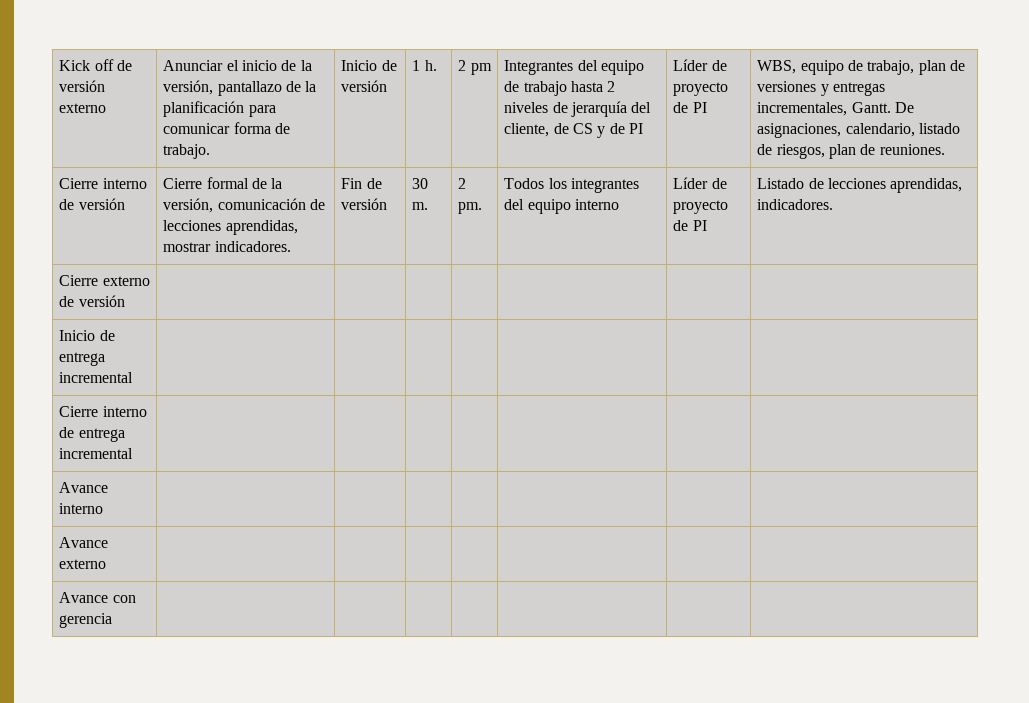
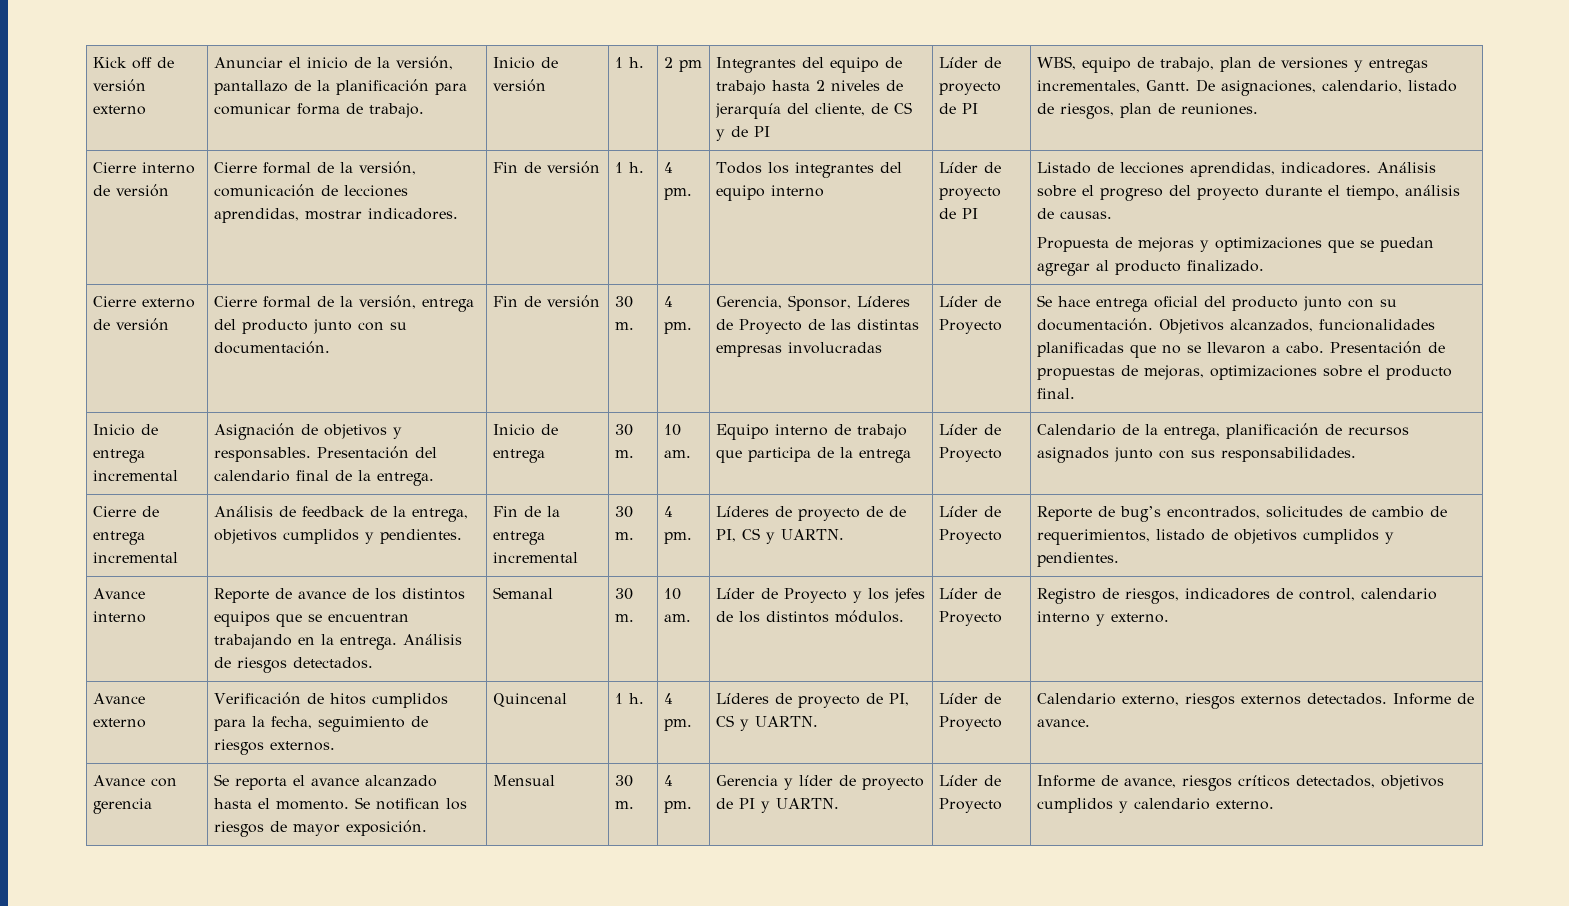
- Fin de versión | 30 m. | 2 pm.
+ Fin de versión | 1 h. | 4 pm.
- Listado de lecciones aprendidas, indicadores.
- Cierre externo de versión | | | | | | |
- Inicio de entrega incremental | | | | | | |
- Cierre interno de entrega incremental | | | | | | |
- Avance interno | | | | | | |
- Avance externo | | | | | | |
- Avance con gerencia | | | | | | |
+ Listado de lecciones aprendidas, indicadores. Análisis sobre el progreso del proyecto durante el tiempo, análisis de causas.
+ Propuesta de mejoras y optimizaciones que se puedan agregar al producto finalizado.
+ Cierre externo de versión | Cierre formal de la versión, entrega del producto junto con su documentación. | Fin de versión | 30 m. | 4 pm. | Gerencia, Sponsor, Líderes de Proyecto de las distintas empresas involucradas | Líder de Proyecto | Se hace entrega oficial del producto junto con su documentación. Objetivos alcanzados, funcionalidades planificadas que no se llevaron a cabo. Presentación de propuestas de mejoras, optimizaciones sobre el producto final.
+ Inicio de entrega incremental | Asignación de objetivos y responsables. Presentación del calendario final de la entrega. | Inicio de entrega | 30 m. | 10 am. | Equipo interno de trabajo que participa de la entrega | Líder de Proyecto | Calendario de la entrega, planificación de recursos asignados junto con sus responsabilidades.
+ Cierre de entrega incremental | Análisis de feedback de la entrega, objetivos cumplidos y pendientes. | Fin de la entrega incremental | 30 m. | 4 pm. | Líderes de proyecto de de PI, CS y UARTN. | Líder de Proyecto | Reporte de bug’s encontrados, solicitudes de cambio de requerimientos, listado de objetivos cumplidos y pendientes.
+ Avance interno | Reporte de avance de los distintos equipos que se encuentran trabajando en la entrega. Análisis de riesgos detectados. | Semanal | 30 m. | 10 am. | Líder de Proyecto y los jefes de los distintos módulos. | Líder de Proyecto | Registro de riesgos, indicadores de control, calendario interno y externo.
+ Avance externo | Verificación de hitos cumplidos para la fecha, seguimiento de riesgos externos. | Quincenal | 1 h. | 4 pm. | Líderes de proyecto de PI, CS y UARTN. | Líder de Proyecto | Calendario externo, riesgos externos detectados. Informe de avance.
+ Avance con gerencia | Se reporta el avance alcanzado hasta el momento. Se notifican los riesgos de mayor exposición. | Mensual | 30 m. | 4 pm. | Gerencia y líder de proyecto de PI y UARTN. | Líder de Proyecto | Informe de avance, riesgos críticos detectados, objetivos cumplidos y calendario externo.

